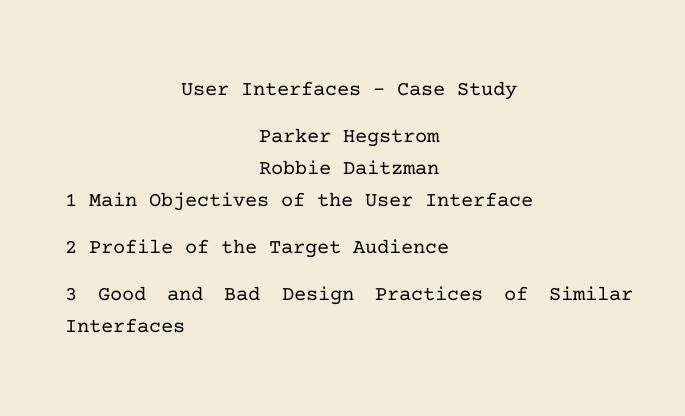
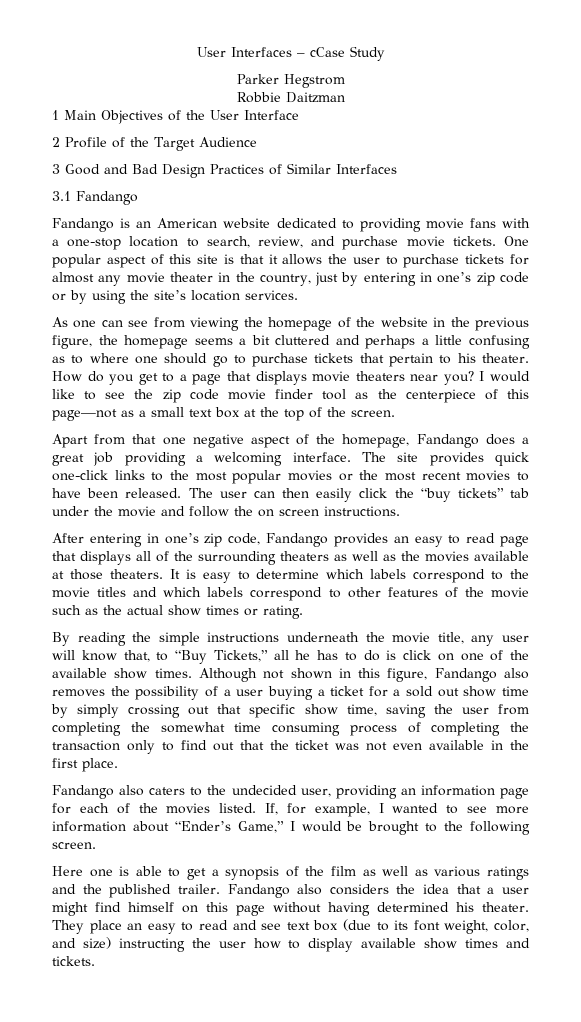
- User Interfaces – Case Study
+ User Interfaces – cCase Study
+ 3.1 Fandango
+ Fandango is an American website dedicated to providing movie fans with a one-stop location to search, review, and purchase movie tickets. One popular aspect of this site is that it allows the user to purchase tickets for almost any movie theater in the country, just by entering in one’s zip code or by using the site’s location services.
+ As one can see from viewing the homepage of the website in the previous figure, the homepage seems a bit cluttered and perhaps a little confusing as to where one should go to purchase tickets that pertain to his theater. How do you get to a page that displays movie theaters near you? I would like to see the zip code movie finder tool as the centerpiece of this page—not as a small text box at the top of the screen.
+ Apart from that one negative aspect of the homepage, Fandango does a great job providing a welcoming interface. The site provides quick one-click links to the most popular movies or the most recent movies to have been released. The user can then easily click the “buy tickets” tab under the movie and follow the on screen instructions.
+ After entering in one’s zip code, Fandango provides an easy to read page that displays all of the surrounding theaters as well as the movies available at those theaters. It is easy to determine which labels correspond to the movie titles and which labels correspond to other features of the movie such as the actual show times or rating.
+ By reading the simple instructions underneath the movie title, any user will know that, to “Buy Tickets,” all he has to do is click on one of the available show times. Although not shown in this figure, Fandango also removes the possibility of a user buying a ticket for a sold out show time by simply crossing out that specific show time, saving the user from completing the somewhat time consuming process of completing the transaction only to find out that the ticket was not even available in the first place.
+ Fandango also caters to the undecided user, providing an information page for each of the movies listed. If, for example, I wanted to see more information about “Ender’s Game,” I would be brought to the following screen.
+ Here one is able to get a synopsis of the film as well as various ratings and the published trailer. Fandango also considers the idea that a user might find himself on this page without having determined his theater. They place an easy to read and see text box (due to its font weight, color, and size) instructing the user how to display available show times and tickets.

